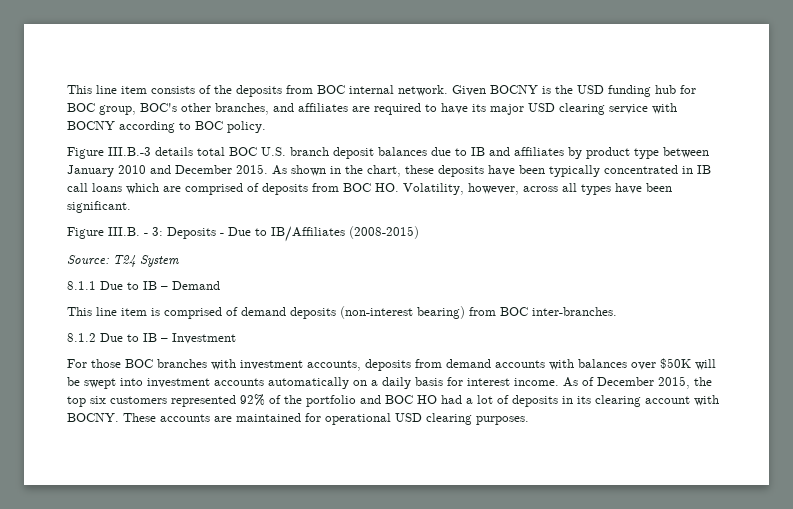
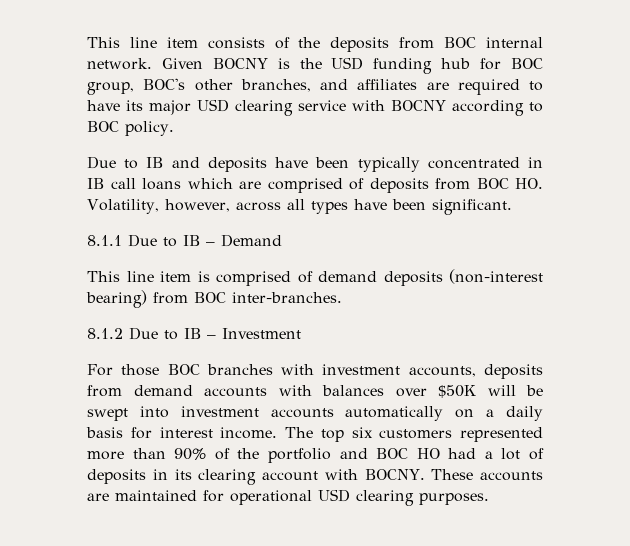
- Figure III.B.-3 details total BOC U.S. branch deposit balances due to IB and affiliates by product type between January 2010 and December 2015. As shown in the chart, these deposits have been typically concentrated in IB call loans which are comprised of deposits from BOC HO. Volatility, however, across all types have been significant.
+ Due to IB and deposits have been typically concentrated in IB call loans which are comprised of deposits from BOC HO. Volatility, however, across all types have been significant.
- Figure III.B. - 3: Deposits - Due to IB/Affiliates (2008-2015)
- Source: T24 System
- As of December 2015, the top six customers represented 92% of the portfolio and BOC HO had a lot of deposits in its clearing account with BOCNY.
+ The top six customers represented more than 90% of the portfolio and BOC HO had a lot of deposits in its clearing account with BOCNY.

